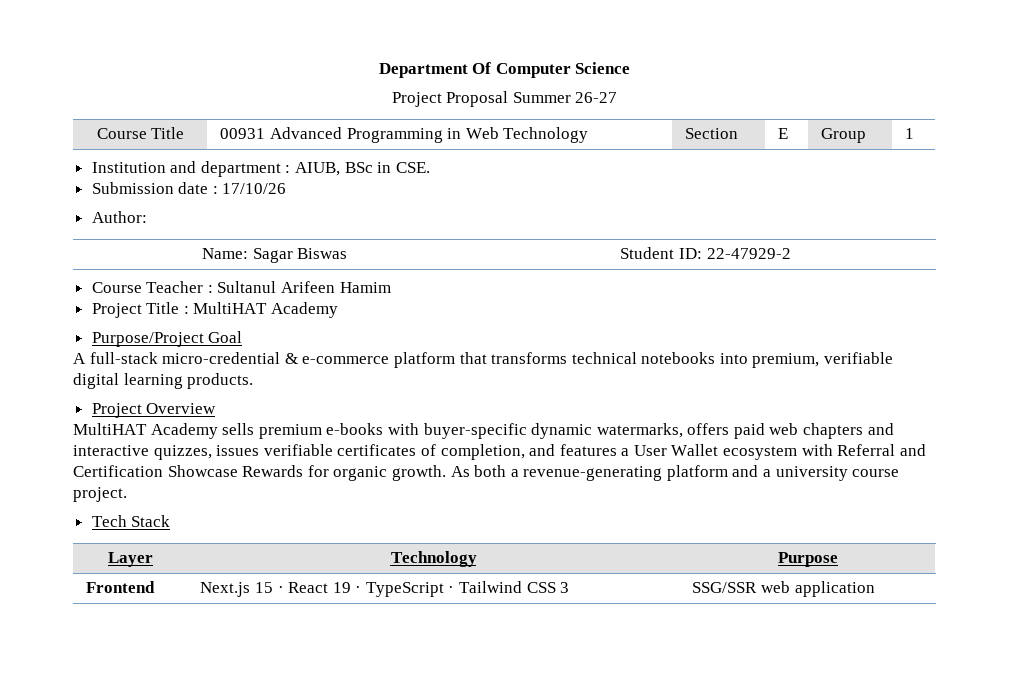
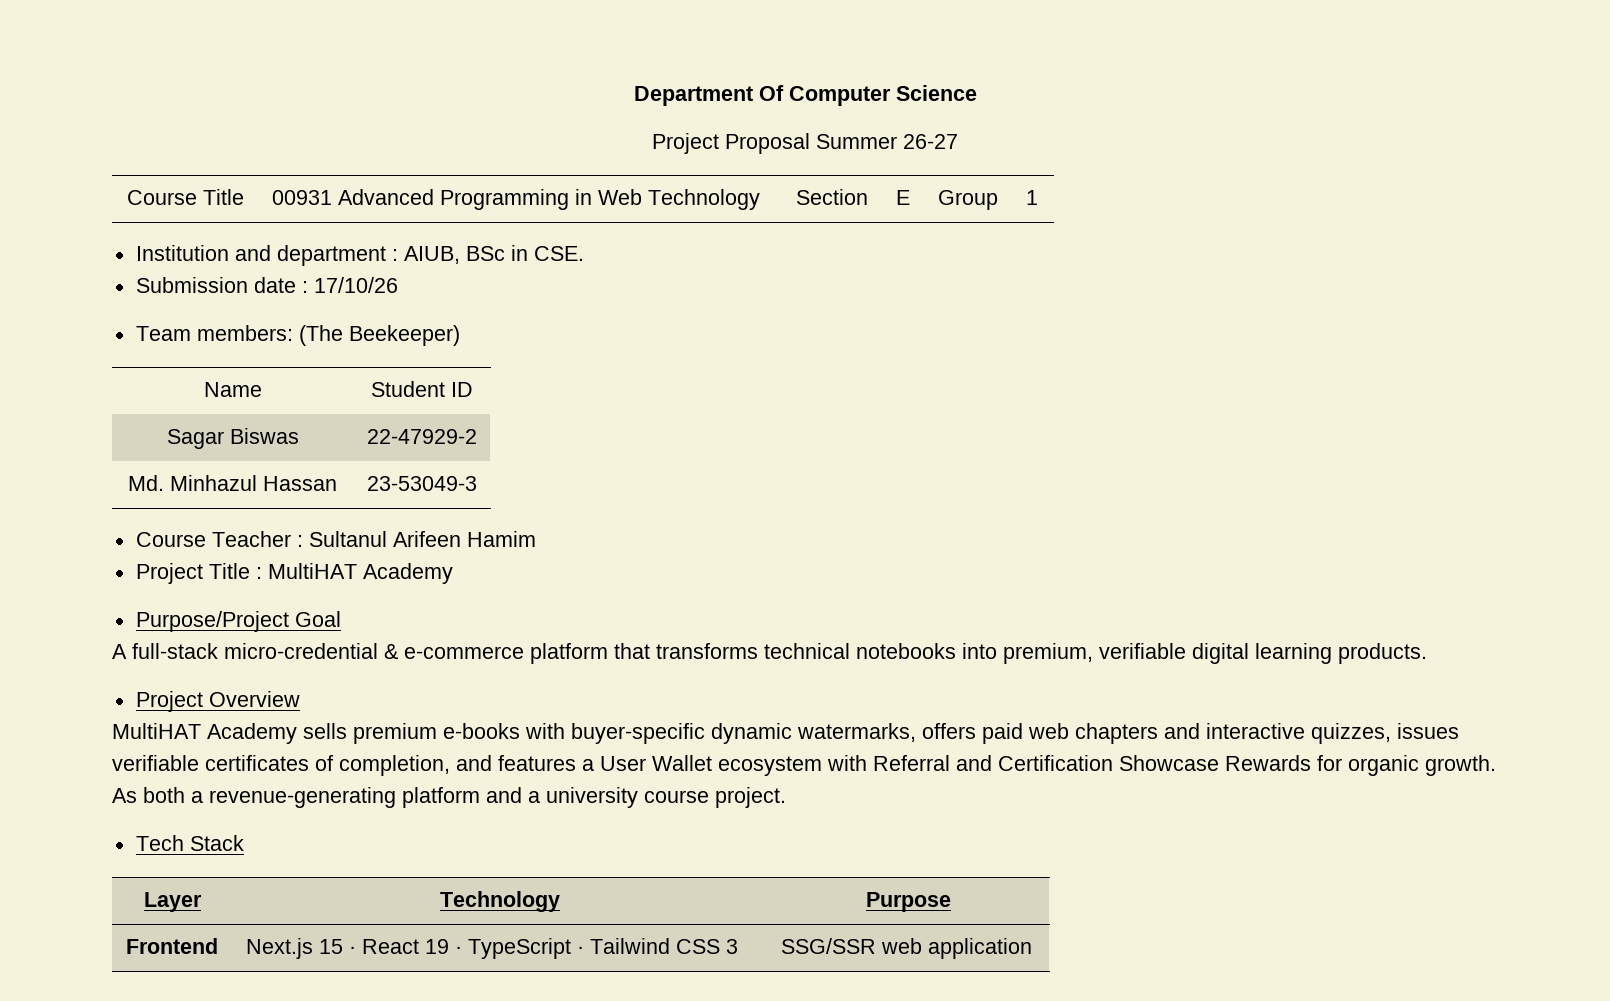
- Author:
- Name: Sagar Biswas | Student ID: 22-47929-2
+ Team members: (The Beekeeper)
+ Name | Student ID
+ Sagar Biswas | 22-47929-2
+ Md. Minhazul Hassan | 23-53049-3

